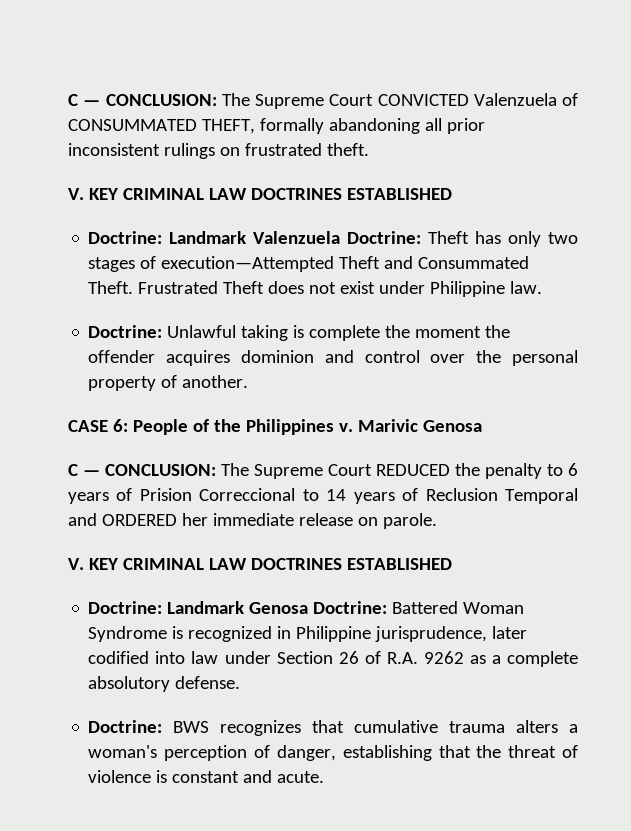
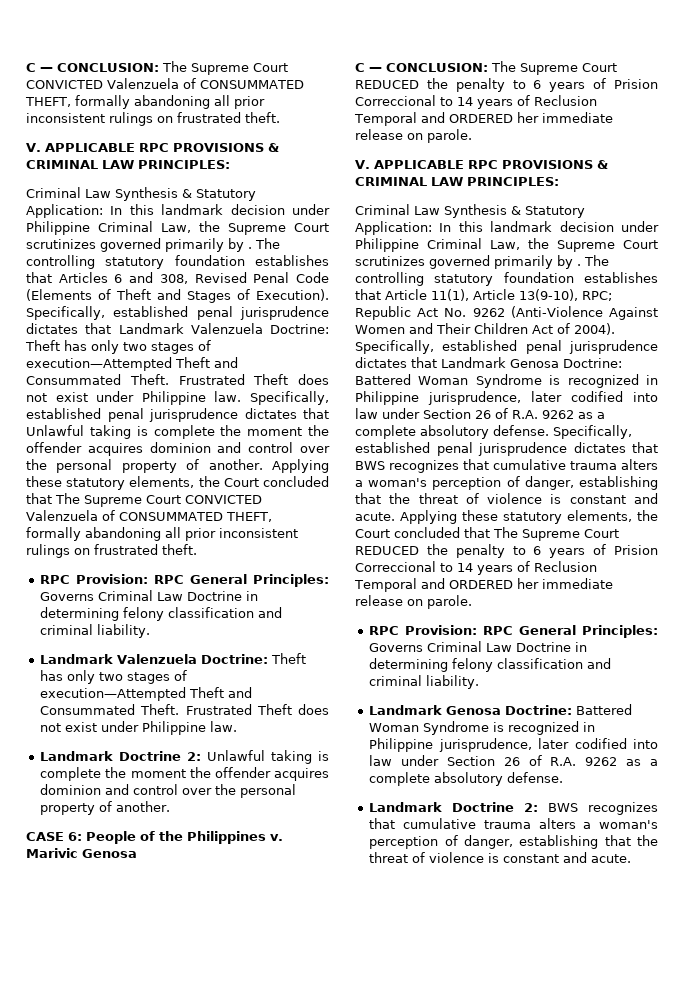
  C — CONCLUSION: The Supreme Court CONVICTED Valenzuela of CONSUMMATED THEFT, formally abandoning all prior inconsistent rulings on frustrated theft.
- V. KEY CRIMINAL LAW DOCTRINES ESTABLISHED
- Doctrine: Landmark Valenzuela Doctrine: Theft has only two stages of execution—Attempted Theft and Consummated Theft.
+ V. APPLICABLE RPC PROVISIONS & CRIMINAL LAW PRINCIPLES:
+ Criminal Law Synthesis & Statutory Application: In this landmark decision under Philippine Criminal Law, the Supreme Court scrutinizes governed primarily by . The controlling statutory foundation establishes that Articles 6 and 308, Revised Penal Code (Elements of Theft and Stages of Execution). Specifically, established penal jurisprudence dictates that Landmark Valenzuela Doctrine: Theft has only two stages of execution—Attempted Theft and Consummated Theft. Frustrated Theft does not exist under Philippine law. Specifically, established penal jurisprudence dictates that Unlawful taking is complete the moment the offender acquires dominion and control over the personal property of another. Applying these statutory elements, the Court concluded that The Supreme Court CONVICTED Valenzuela of CONSUMMATED THEFT, formally abandoning all prior inconsistent rulings on frustrated theft.
+ RPC Provision: RPC General Principles: Governs Criminal Law Doctrine in determining felony classification and criminal liability.
+ Landmark Valenzuela Doctrine: Theft has only two stages of execution—Attempted Theft and Consummated Theft.
- Doctrine: Unlawful taking is complete the moment the offender acquires dominion and control over the personal property of another.
+ Landmark Doctrine 2: Unlawful taking is complete the moment the offender acquires dominion and control over the personal property of another.
  C — CONCLUSION: The Supreme Court REDUCED the penalty to 6 years of Prision Correccional to 14 years of Reclusion Temporal and ORDERED her immediate release on parole.
- V. KEY CRIMINAL LAW DOCTRINES ESTABLISHED
- Doctrine: Landmark Genosa Doctrine: Battered Woman Syndrome is recognized in Philippine jurisprudence, later codified into law under Section 26 of R.A. 9262 as a complete absolutory defense.
+ V. APPLICABLE RPC PROVISIONS & CRIMINAL LAW PRINCIPLES:
+ Criminal Law Synthesis & Statutory Application: In this landmark decision under Philippine Criminal Law, the Supreme Court scrutinizes governed primarily by . The controlling statutory foundation establishes that Article 11(1), Article 13(9-10), RPC; Republic Act No. 9262 (Anti-Violence Against Women and Their Children Act of 2004). Specifically, established penal jurisprudence dictates that Landmark Genosa Doctrine: Battered Woman Syndrome is recognized in Philippine jurisprudence, later codified into law under Section 26 of R.A. 9262 as a complete absolutory defense. Specifically, established penal jurisprudence dictates that BWS recognizes that cumulative trauma alters a woman's perception of danger, establishing that the threat of violence is constant and acute. Applying these statutory elements, the Court concluded that The Supreme Court REDUCED the penalty to 6 years of Prision Correccional to 14 years of Reclusion Temporal and ORDERED her immediate release on parole.
+ RPC Provision: RPC General Principles: Governs Criminal Law Doctrine in determining felony classification and criminal liability.
+ Landmark Genosa Doctrine: Battered Woman Syndrome is recognized in Philippine jurisprudence, later codified into law under Section 26 of R.A. 9262 as a complete absolutory defense.
- Doctrine: BWS recognizes that cumulative trauma alters a woman's perception of danger, establishing that the threat of violence is constant and acute.
+ Landmark Doctrine 2: BWS recognizes that cumulative trauma alters a woman's perception of danger, establishing that the threat of violence is constant and acute.

